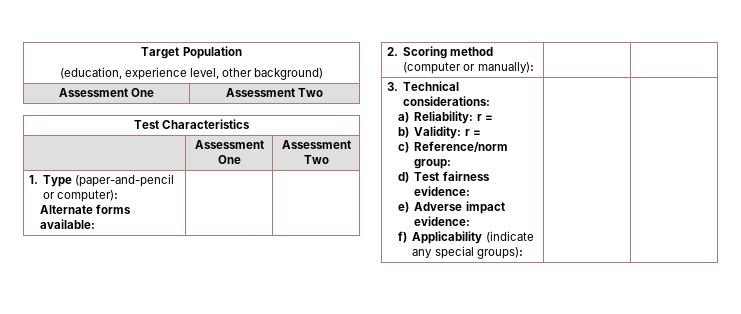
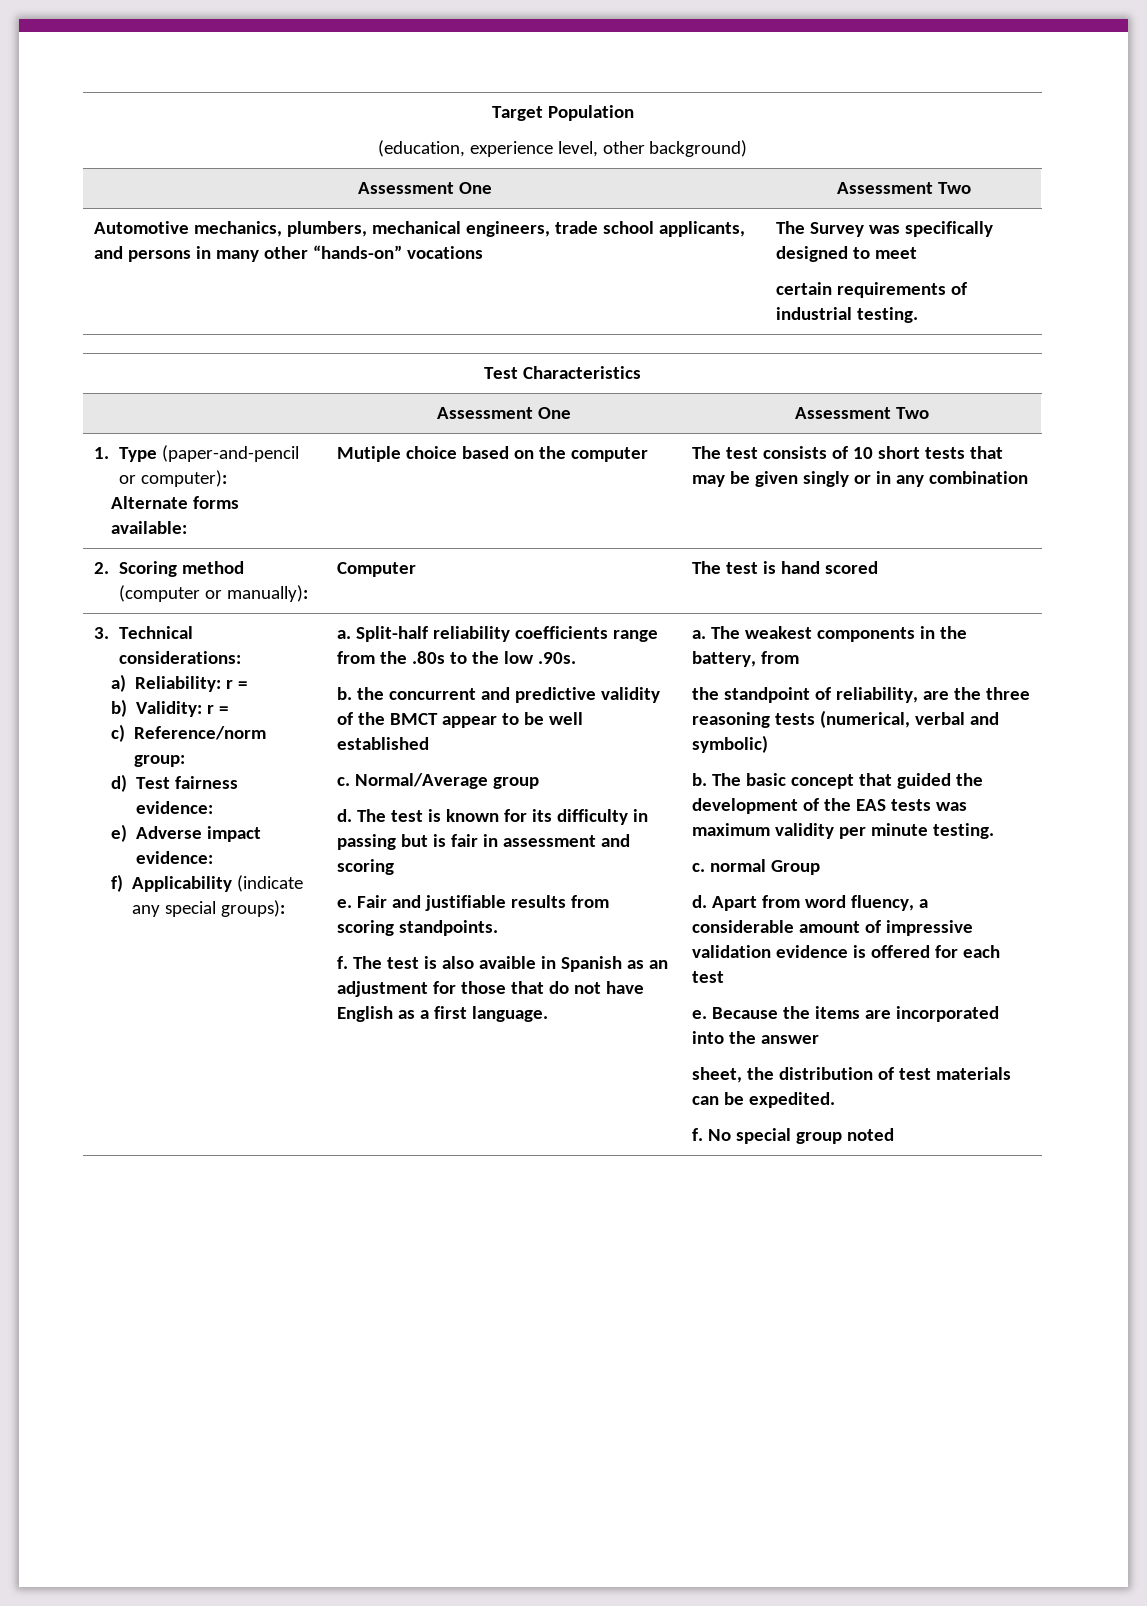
+ Automotive mechanics, plumbers, mechanical engineers, trade school applicants, and persons in many other “hands-on” vocations | The Survey was specifically designed to meet
+ certain requirements of industrial testing.
  1. Type (paper-and-pencil or computer):
- Alternate forms available: | |
+ Alternate forms available: | Mutiple choice based on the computer | The test consists of 10 short tests that may be given singly or in any combination
- 2. Scoring method (computer or manually): | |
+ 2. Scoring method (computer or manually): | Computer | The test is hand scored
+ a. Split-half reliability coefficients range from the .80s to the low .90s.
+ b. the concurrent and predictive validity of the BMCT appear to be well established
+ c. Normal/Average group
+ d. The test is known for its difficulty in passing but is fair in assessment and scoring
+ e. Fair and justifiable results from scoring standpoints.
+ f. The test is also avaible in Spanish as an adjustment for those that do not have English as a first language. | a. The weakest components in the battery, from
+ the standpoint of reliability, are the three reasoning tests (numerical, verbal and symbolic)
+ b. The basic concept that guided the development of the EAS tests was maximum validity per minute testing.
+ c. normal Group
+ d. Apart from word fluency, a considerable amount of impressive validation evidence is offered for each test
+ e. Because the items are incorporated into the answer
+ sheet, the distribution of test materials can be expedited.
+ f. No special group noted

